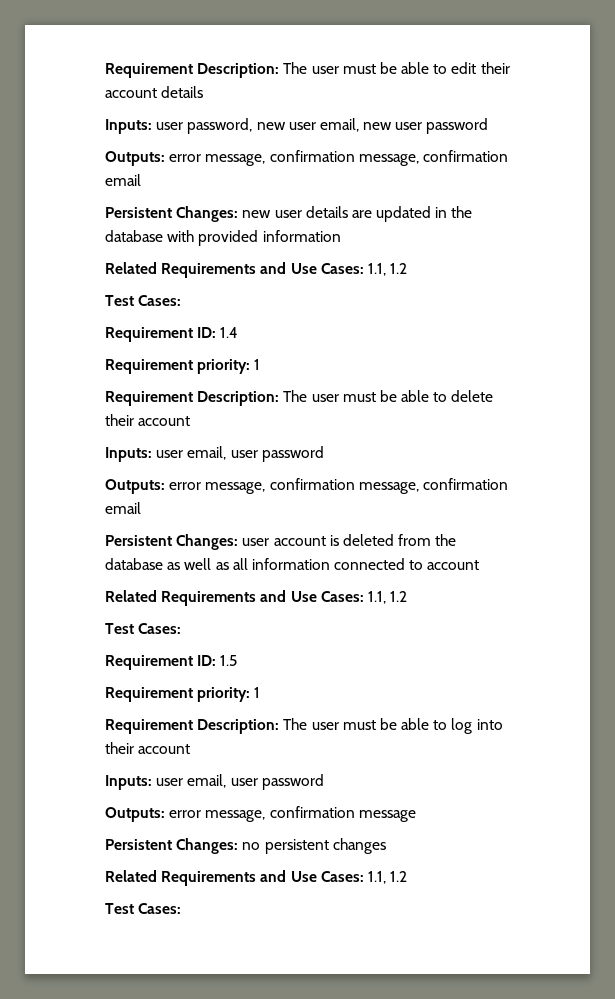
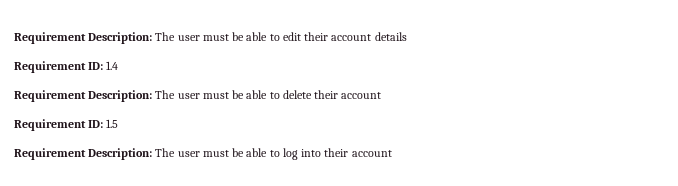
- Inputs: user password, new user email, new user password
- Outputs: error message, confirmation message, confirmation email
- Persistent Changes: new user details are updated in the database with provided information
- Related Requirements and Use Cases: 1.1, 1.2
- Test Cases:
  Requirement ID: 1.4
- Requirement priority: 1
  Requirement Description: The user must be able to delete their account
- Inputs: user email, user password
- Outputs: error message, confirmation message, confirmation email
- Persistent Changes: user account is deleted from the database as well as all information connected to account
- Related Requirements and Use Cases: 1.1, 1.2
- Test Cases:
  Requirement ID: 1.5
- Requirement priority: 1
  Requirement Description: The user must be able to log into their account
- Inputs: user email, user password
- Outputs: error message, confirmation message
- Persistent Changes: no persistent changes
- Related Requirements and Use Cases: 1.1, 1.2
- Test Cases:

